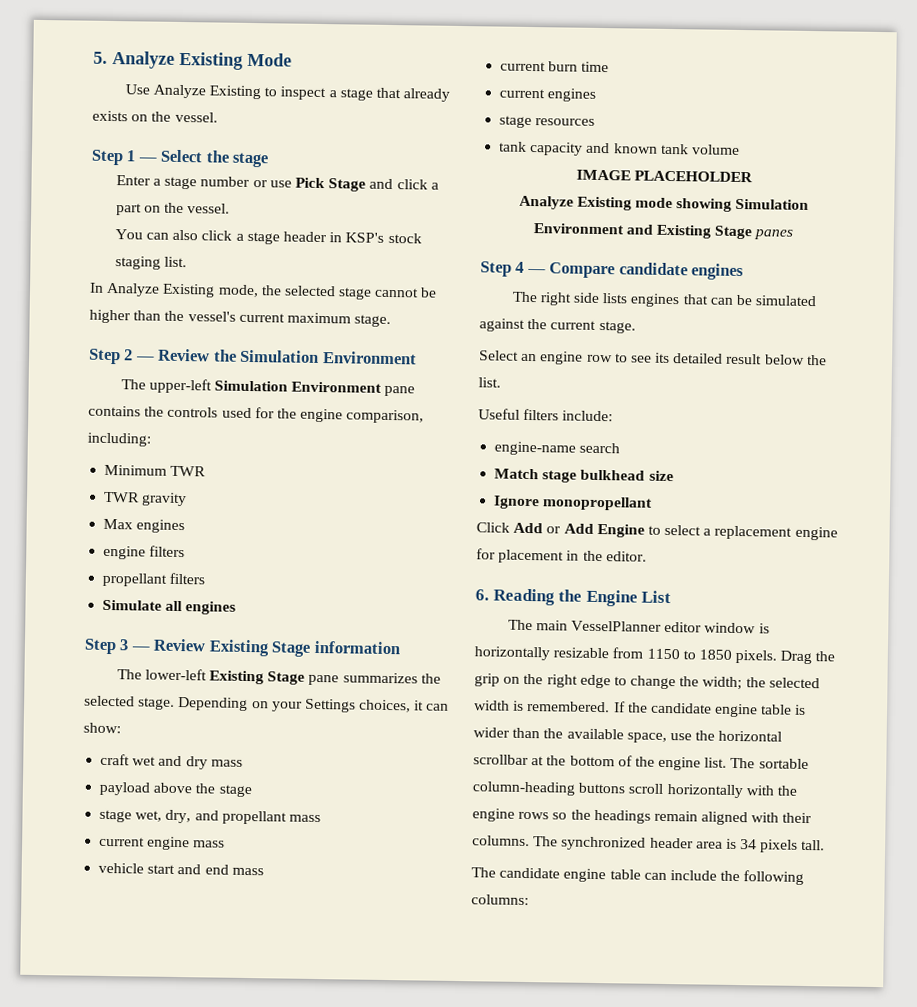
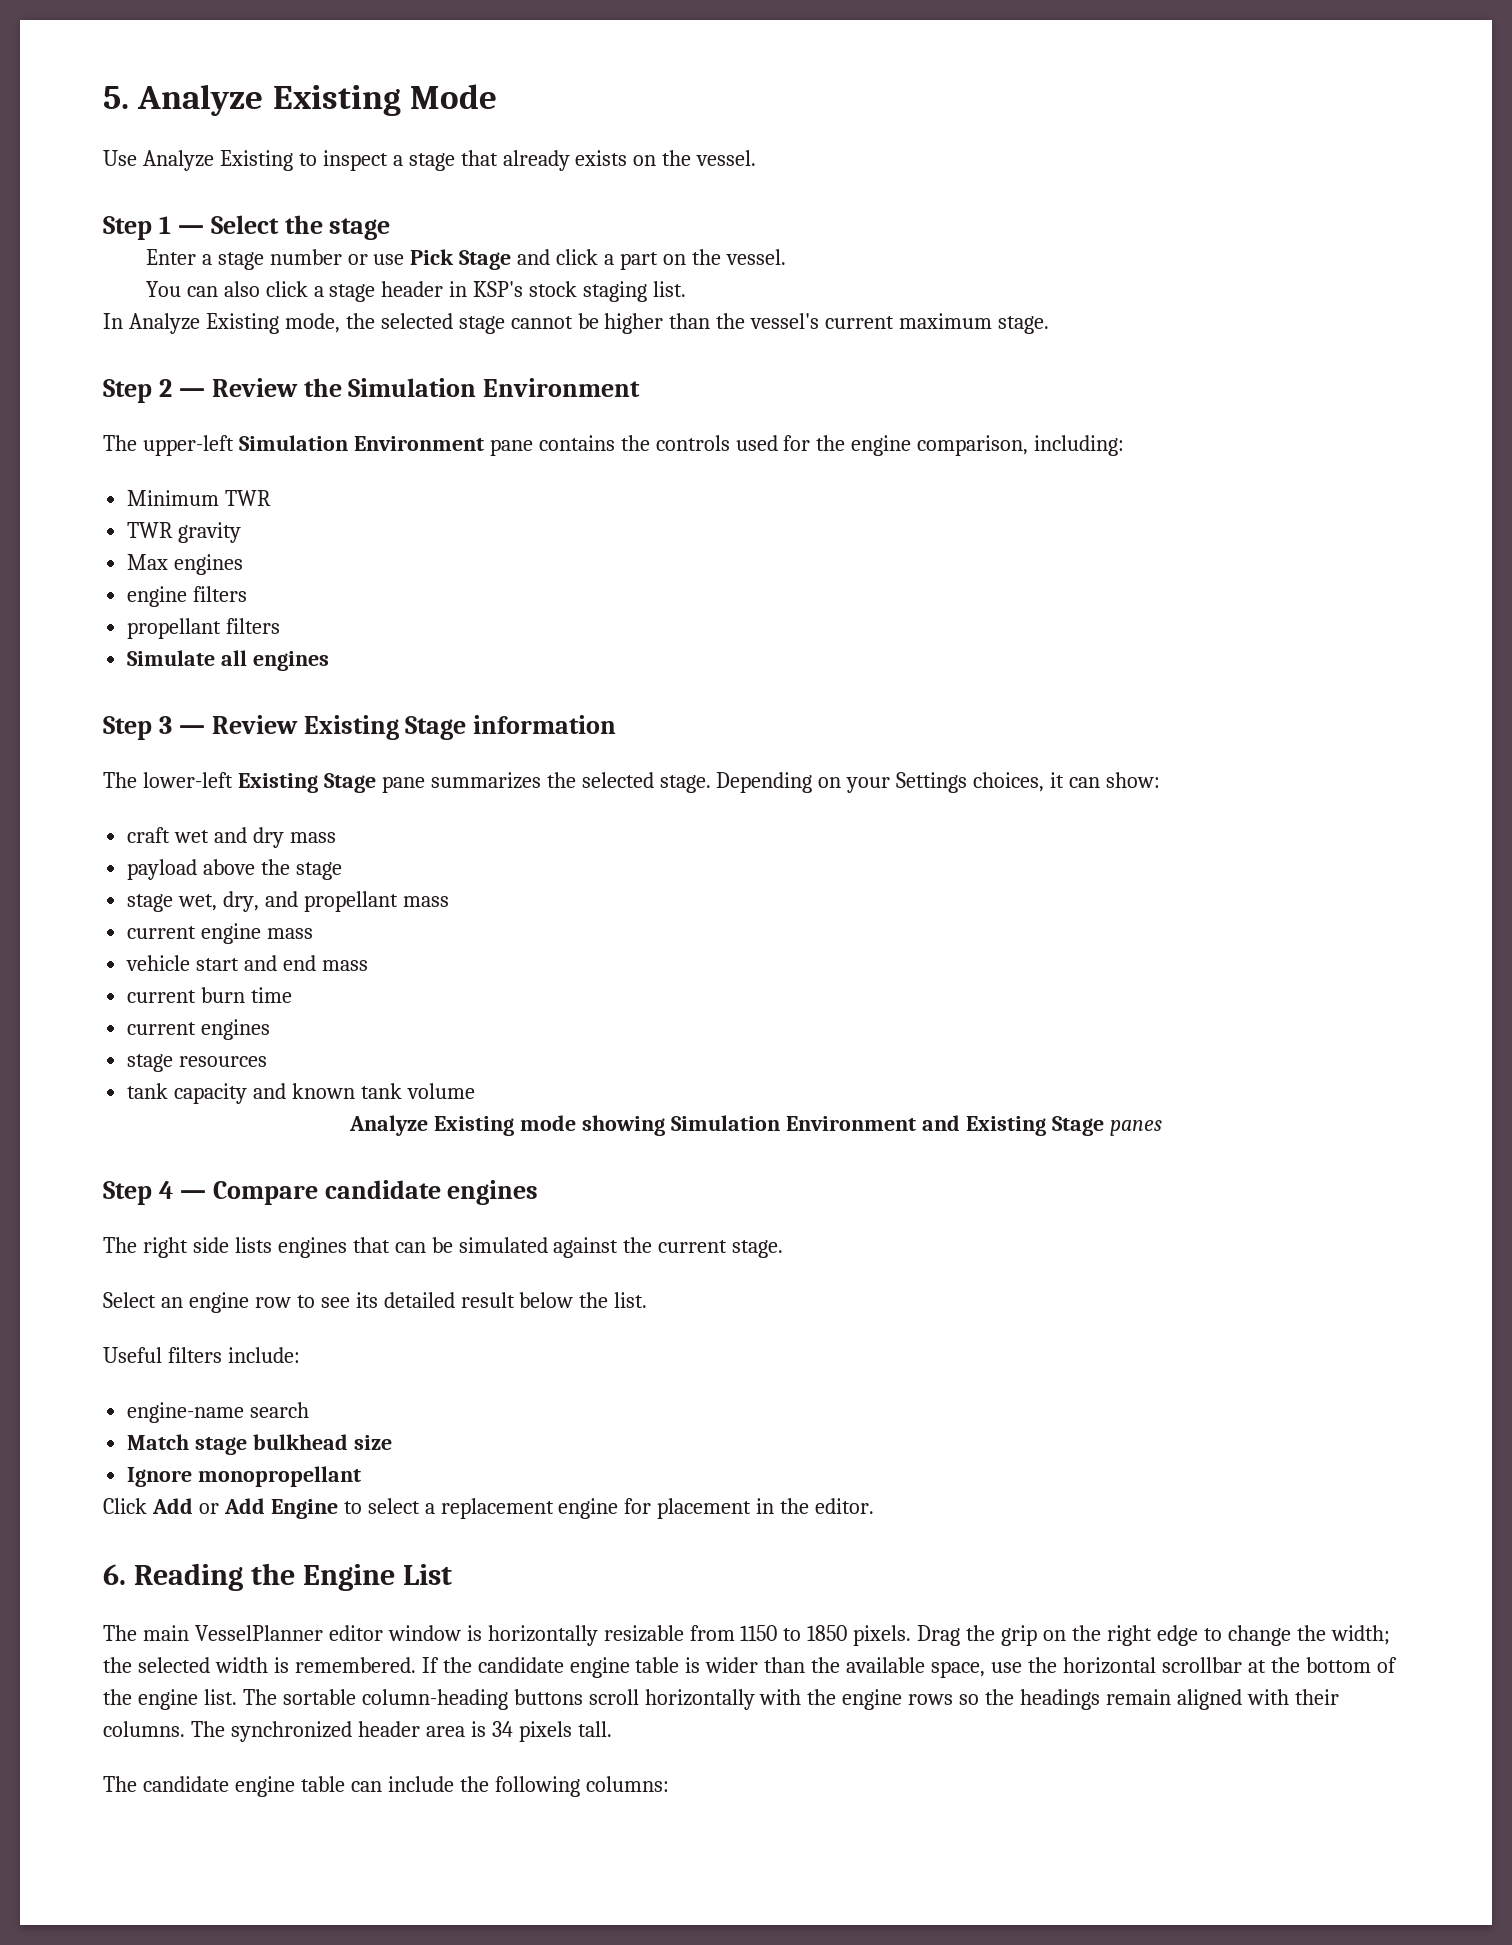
- IMAGE PLACEHOLDER

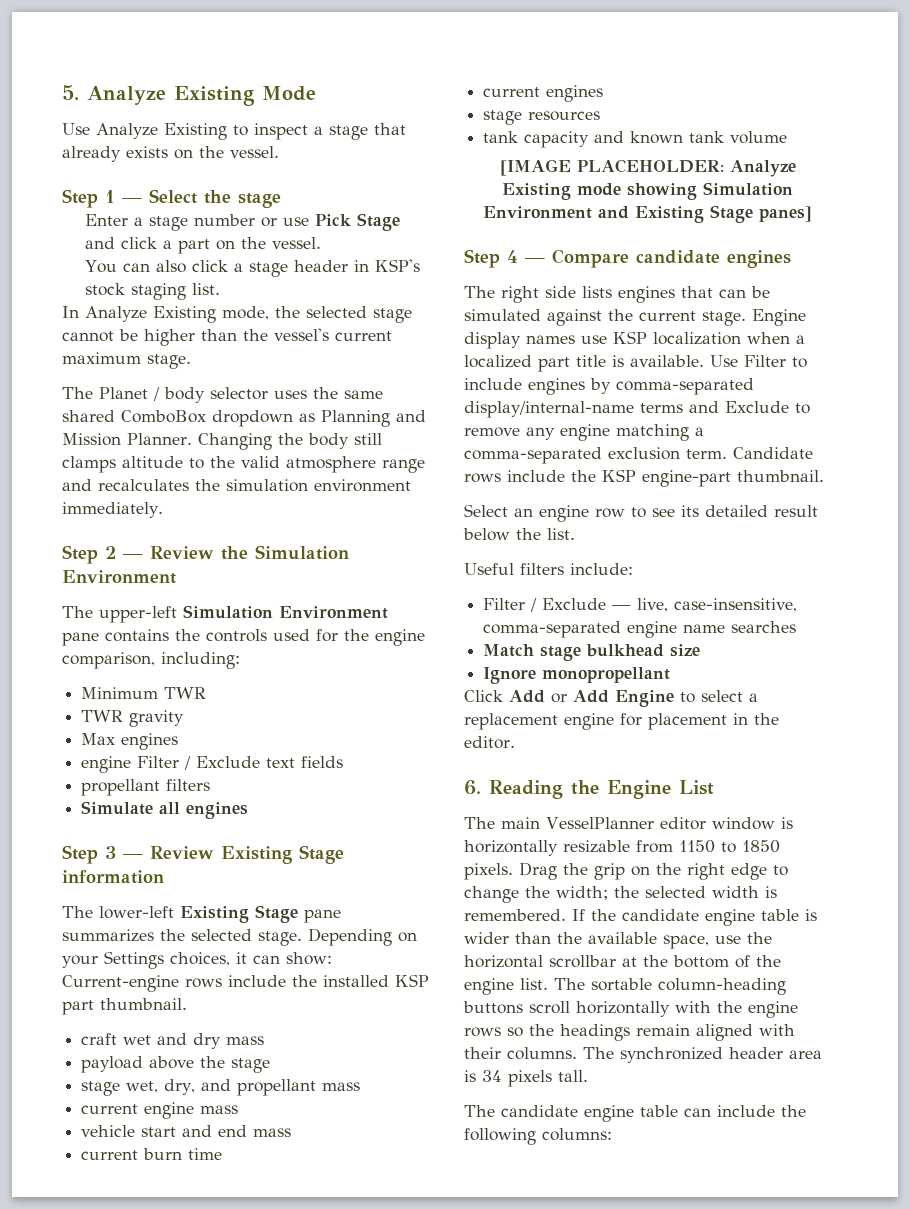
+ The Planet / body selector uses the same shared ComboBox dropdown as Planning and Mission Planner. Changing the body still clamps altitude to the valid atmosphere range and recalculates the simulation environment immediately.
- engine filters
+ engine Filter / Exclude text fields
- Depending on your Settings choices, it can show:
+ Depending on your Settings choices, it can show: Current-engine rows include the installed KSP part thumbnail.
- Analyze Existing mode showing Simulation Environment and Existing Stage panes
+ [IMAGE PLACEHOLDER: Analyze Existing mode showing Simulation Environment and Existing Stage panes]
+ Engine display names use KSP localization when a localized part title is available. Use Filter to include engines by comma-separated display/internal-name terms and Exclude to remove any engine matching a comma-separated exclusion term. Candidate rows include the KSP engine-part thumbnail.
- engine-name search
+ Filter / Exclude — live, case-insensitive, comma-separated engine name searches

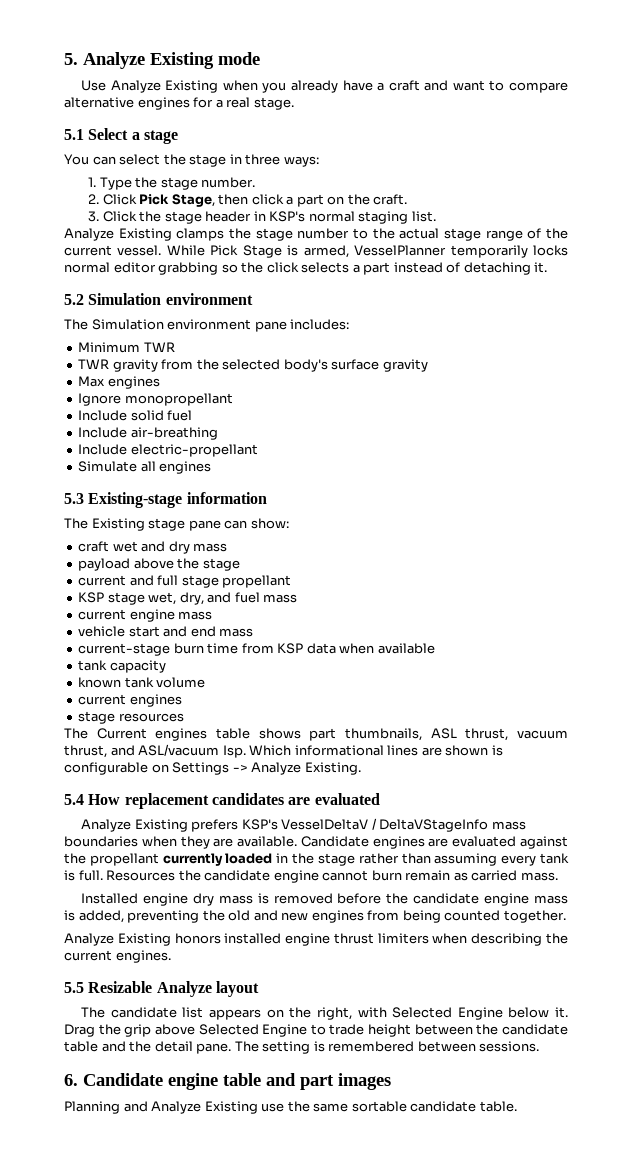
- 5. Analyze Existing Mode
+ 5. Analyze Existing mode
- Use Analyze Existing to inspect a stage that already exists on the vessel.
- Step 1 — Select the stage
- Enter a stage number or use Pick Stage and click a part on the vessel.
- You can also click a stage header in KSP's stock staging list.
+ Use Analyze Existing when you already have a craft and want to compare alternative engines for a real stage.
+ 5.1 Select a stage
+ You can select the stage in three ways:
+ 1. Type the stage number.
+ 2. Click Pick Stage, then click a part on the craft.
+ 3. Click the stage header in KSP's normal staging list.
- In Analyze Existing mode, the selected stage cannot be higher than the vessel's current maximum stage.
- The Planet / body selector uses the same shared ComboBox dropdown as Planning and Mission Planner. Changing the body still clamps altitude to the valid atmosphere range and recalculates the simulation environment immediately.
- Step 2 — Review the Simulation Environment
- The upper-left Simulation Environment pane contains the controls used for the engine comparison, including:
+ Analyze Existing clamps the stage number to the actual stage range of the current vessel. While Pick Stage is armed, VesselPlanner temporarily locks normal editor grabbing so the click selects a part instead of detaching it.
+ 5.2 Simulation environment
+ The Simulation environment pane includes:
  Minimum TWR
- TWR gravity
+ TWR gravity from the selected body's surface gravity
  Max engines
- engine Filter / Exclude text fields
- propellant filters
+ Ignore monopropellant
+ Include solid fuel
+ Include air-breathing
+ Include electric-propellant
  Simulate all engines
- Step 3 — Review Existing Stage information
- The lower-left Existing Stage pane summarizes the selected stage. Depending on your Settings choices, it can show: Current-engine rows include the installed KSP part thumbnail.
+ 5.3 Existing-stage information
+ The Existing stage pane can show:
- stage wet, dry, and propellant mass
+ current and full stage propellant
+ KSP stage wet, dry, and fuel mass
- current burn time
+ current-stage burn time from KSP data when available
+ tank capacity
+ known tank volume
  current engines
  stage resources
- tank capacity and known tank volume
- [IMAGE PLACEHOLDER: Analyze Existing mode showing Simulation Environment and Existing Stage panes]
- Step 4 — Compare candidate engines
- The right side lists engines that can be simulated against the current stage. Engine display names use KSP localization when a localized part title is available. Use Filter to include engines by comma-separated display/internal-name terms and Exclude to remove any engine matching a comma-separated exclusion term. Candidate rows include the KSP engine-part thumbnail.
- Select an engine row to see its detailed result below the list.
- Useful filters include:
- Filter / Exclude — live, case-insensitive, comma-separated engine name searches
- Match stage bulkhead size
- Ignore monopropellant
- Click Add or Add Engine to select a replacement engine for placement in the editor.
- 6. Reading the Engine List
- The main VesselPlanner editor window is horizontally resizable from 1150 to 1850 pixels. Drag the grip on the right edge to change the width; the selected width is remembered. If the candidate engine table is wider than the available space, use the horizontal scrollbar at the bottom of the engine list. The sortable column-heading buttons scroll horizontally with the engine rows so the headings remain aligned with their columns. The synchronized header area is 34 pixels tall.
- The candidate engine table can include the following columns:
+ The Current engines table shows part thumbnails, ASL thrust, vacuum thrust, and ASL/vacuum Isp. Which informational lines are shown is configurable on Settings -> Analyze Existing.
+ 5.4 How replacement candidates are evaluated
+ Analyze Existing prefers KSP's VesselDeltaV / DeltaVStageInfo mass boundaries when they are available. Candidate engines are evaluated against the propellant currently loaded in the stage rather than assuming every tank is full. Resources the candidate engine cannot burn remain as carried mass.
+ Installed engine dry mass is removed before the candidate engine mass is added, preventing the old and new engines from being counted together.
+ Analyze Existing honors installed engine thrust limiters when describing the current engines.
+ 5.5 Resizable Analyze layout
+ The candidate list appears on the right, with Selected Engine below it. Drag the grip above Selected Engine to trade height between the candidate table and the detail pane. The setting is remembered between sessions.
+ 6. Candidate engine table and part images
+ Planning and Analyze Existing use the same sortable candidate table.

